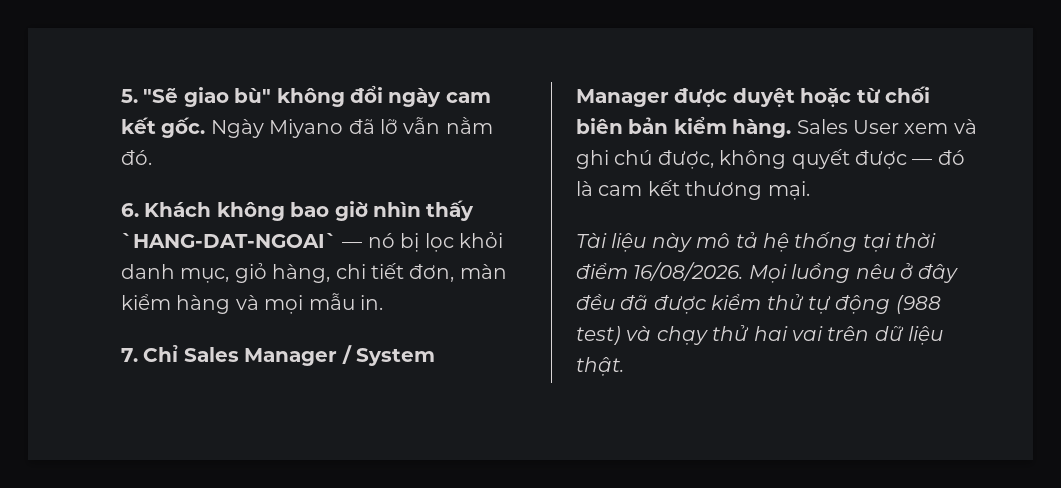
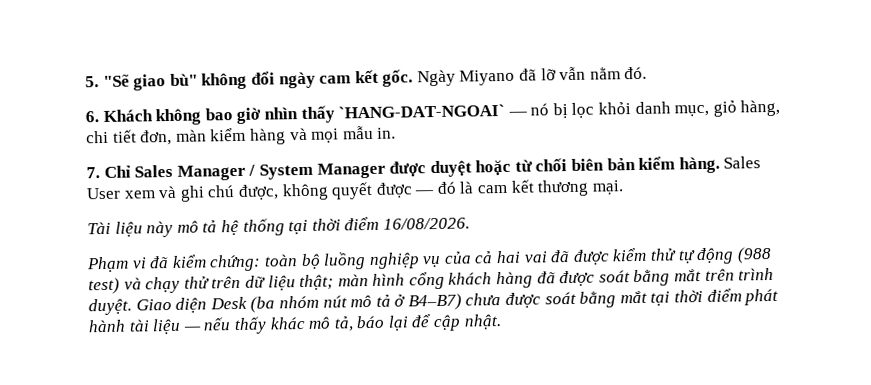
- Tài liệu này mô tả hệ thống tại thời điểm 16/08/2026. Mọi luồng nêu ở đây đều đã được kiểm thử tự động (988 test) và chạy thử hai vai trên dữ liệu thật.
+ Tài liệu này mô tả hệ thống tại thời điểm 16/08/2026.
+ Phạm vi đã kiểm chứng: toàn bộ luồng nghiệp vụ của cả hai vai đã được kiểm thử tự động (988 test) và chạy thử trên dữ liệu thật; màn hình cổng khách hàng đã được soát bằng mắt trên trình duyệt. Giao diện Desk (ba nhóm nút mô tả ở B4–B7) chưa được soát bằng mắt tại thời điểm phát hành tài liệu — nếu thấy khác mô tả, báo lại để cập nhật.

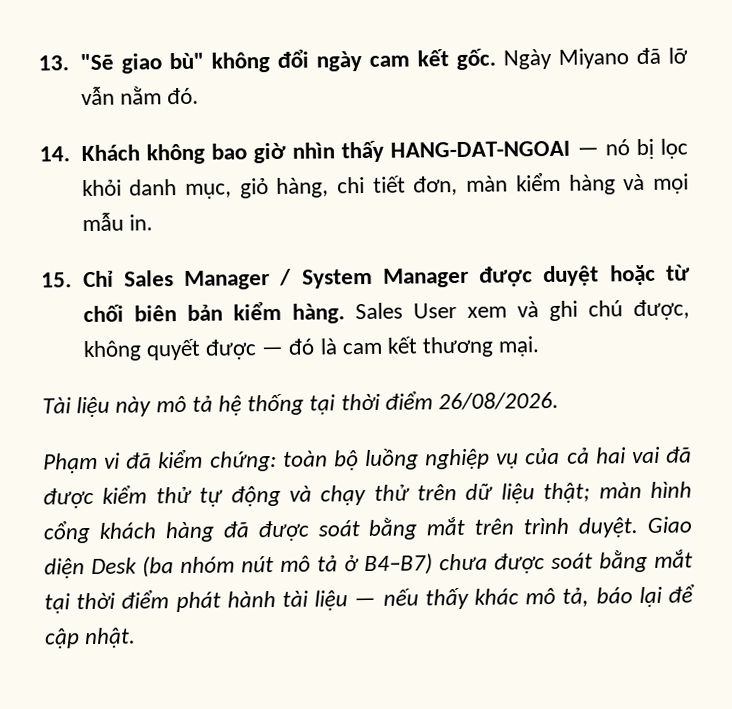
- 5. "Sẽ giao bù" không đổi ngày cam kết gốc.
+ 13. "Sẽ giao bù" không đổi ngày cam kết gốc.
- 6. Khách không bao giờ nhìn thấy `HANG-DAT-NGOAI` — nó bị lọc khỏi danh mục, giỏ hàng, chi tiết đơn, màn kiểm hàng và mọi mẫu in.
+ 14. Khách không bao giờ nhìn thấy HANG-DAT-NGOAI — nó bị lọc khỏi danh mục, giỏ hàng, chi tiết đơn, màn kiểm hàng và mọi mẫu in.
- 7. Chỉ Sales Manager / System Manager được duyệt hoặc từ chối biên bản kiểm hàng.
+ 15. Chỉ Sales Manager / System Manager được duyệt hoặc từ chối biên bản kiểm hàng.
- Tài liệu này mô tả hệ thống tại thời điểm 16/08/2026.
+ Tài liệu này mô tả hệ thống tại thời điểm 26/08/2026.
- Phạm vi đã kiểm chứng: toàn bộ luồng nghiệp vụ của cả hai vai đã được kiểm thử tự động (988 test) và chạy thử trên dữ liệu thật; màn hình cổng khách hàng đã được soát bằng mắt trên trình duyệt.
+ Phạm vi đã kiểm chứng: toàn bộ luồng nghiệp vụ của cả hai vai đã được kiểm thử tự động và chạy thử trên dữ liệu thật; màn hình cổng khách hàng đã được soát bằng mắt trên trình duyệt.

